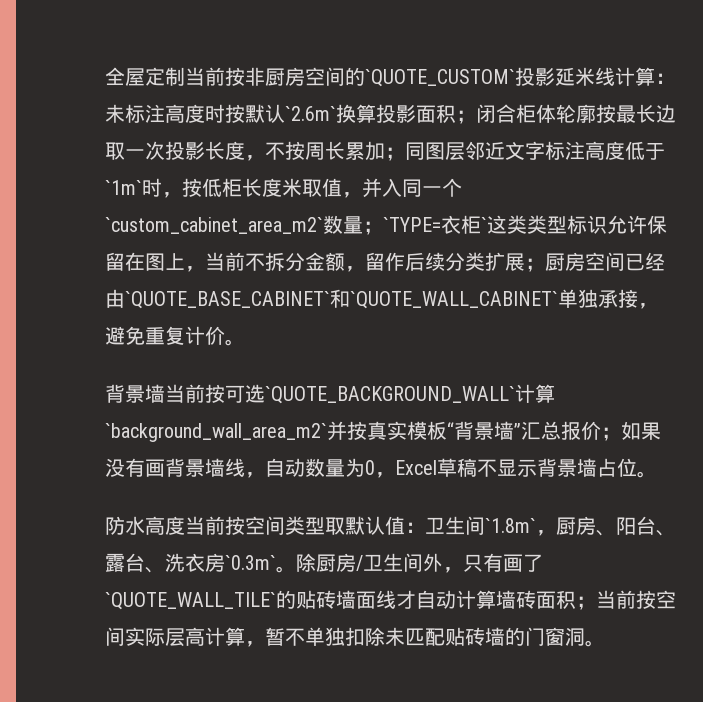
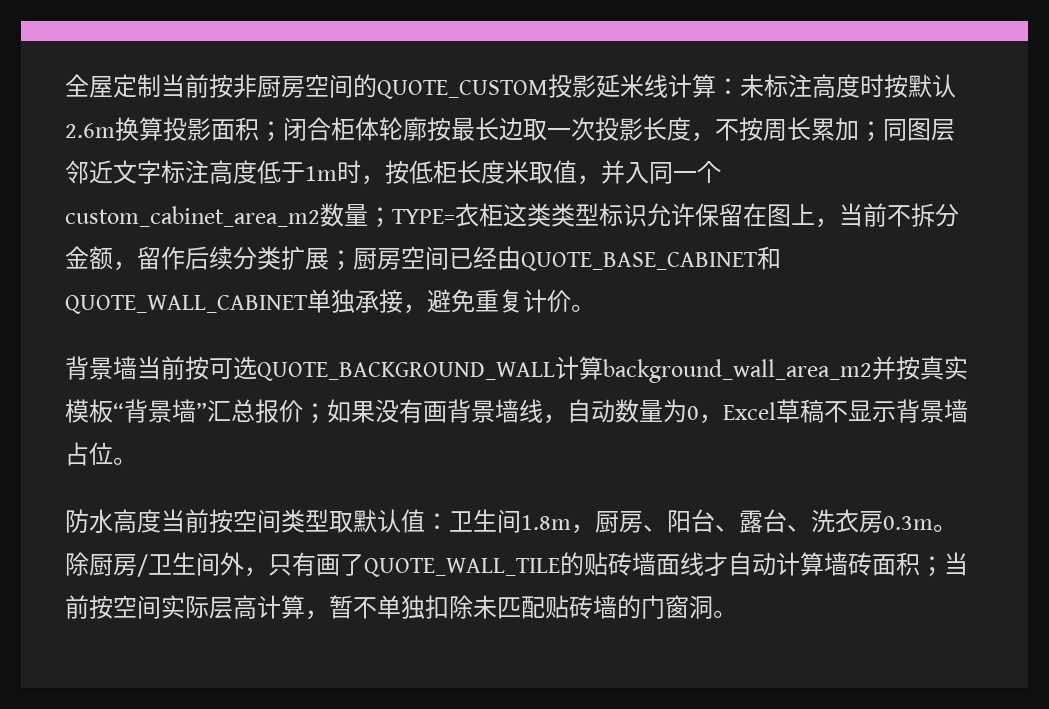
- 全屋定制当前按非厨房空间的`QUOTE_CUSTOM`投影延米线计算：
+ 全屋定制当前按非厨房空间的QUOTE_CUSTOM投影延米线计算：
- 未标注高度时按默认`2.6m`换算投影面积；
+ 未标注高度时按默认2.6m换算投影面积；
- 同图层邻近文字标注高度低于`1m`时，按低柜长度米取值，并入同一个`custom_cabinet_area_m2`数量；`TYPE=衣柜`这类类型标识允许保留在图上，当前不拆分金额，留作后续分类扩展；
+ 同图层邻近文字标注高度低于1m时，按低柜长度米取值，并入同一个custom_cabinet_area_m2数量；TYPE=衣柜这类类型标识允许保留在图上，当前不拆分金额，留作后续分类扩展；
- 厨房空间已经由`QUOTE_BASE_CABINET`和`QUOTE_WALL_CABINET`单独承接，避免重复计价。
+ 厨房空间已经由QUOTE_BASE_CABINET和QUOTE_WALL_CABINET单独承接，避免重复计价。
- 背景墙当前按可选`QUOTE_BACKGROUND_WALL`计算`background_wall_area_m2`并按真实模板“背景墙”汇总报价；如果没有画背景墙线，自动数量为0，Excel草稿不显示背景墙占位。
+ 背景墙当前按可选QUOTE_BACKGROUND_WALL计算background_wall_area_m2并按真实模板“背景墙”汇总报价；如果没有画背景墙线，自动数量为0，Excel草稿不显示背景墙占位。
- 防水高度当前按空间类型取默认值：卫生间`1.8m`，厨房、阳台、露台、洗衣房`0.3m`。
+ 防水高度当前按空间类型取默认值：卫生间1.8m，厨房、阳台、露台、洗衣房0.3m。
- 除厨房/卫生间外，只有画了`QUOTE_WALL_TILE`的贴砖墙面线才自动计算墙砖面积；当前按空间实际层高计算，暂不单独扣除未匹配贴砖墙的门窗洞。
+ 除厨房/卫生间外，只有画了QUOTE_WALL_TILE的贴砖墙面线才自动计算墙砖面积；当前按空间实际层高计算，暂不单独扣除未匹配贴砖墙的门窗洞。

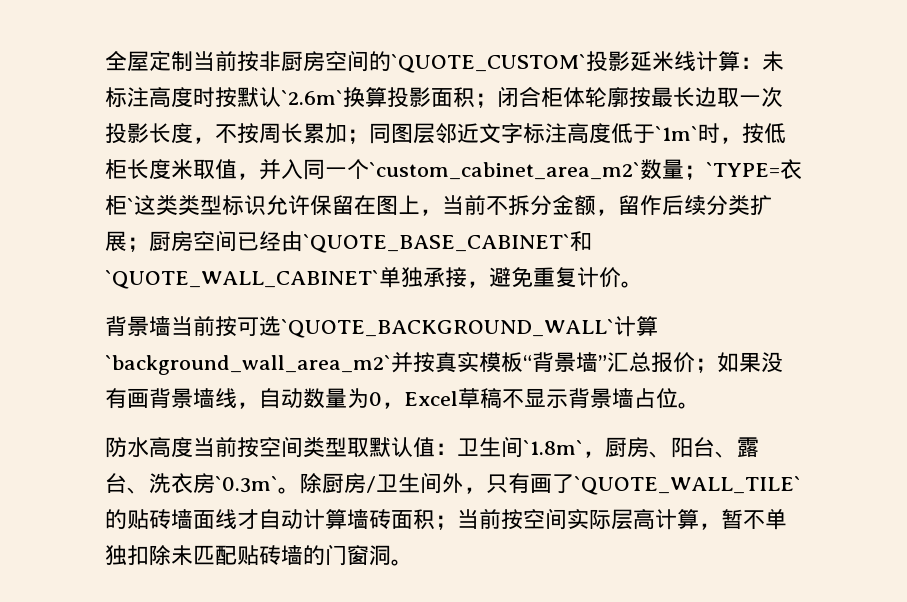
- 全屋定制当前按非厨房空间的QUOTE_CUSTOM投影延米线计算：
+ 全屋定制当前按非厨房空间的`QUOTE_CUSTOM`投影延米线计算：
- 未标注高度时按默认2.6m换算投影面积；
+ 未标注高度时按默认`2.6m`换算投影面积；
- 同图层邻近文字标注高度低于1m时，按低柜长度米取值，并入同一个custom_cabinet_area_m2数量；TYPE=衣柜这类类型标识允许保留在图上，当前不拆分金额，留作后续分类扩展；
+ 同图层邻近文字标注高度低于`1m`时，按低柜长度米取值，并入同一个`custom_cabinet_area_m2`数量；`TYPE=衣柜`这类类型标识允许保留在图上，当前不拆分金额，留作后续分类扩展；
- 厨房空间已经由QUOTE_BASE_CABINET和QUOTE_WALL_CABINET单独承接，避免重复计价。
+ 厨房空间已经由`QUOTE_BASE_CABINET`和`QUOTE_WALL_CABINET`单独承接，避免重复计价。
- 背景墙当前按可选QUOTE_BACKGROUND_WALL计算background_wall_area_m2并按真实模板“背景墙”汇总报价；如果没有画背景墙线，自动数量为0，Excel草稿不显示背景墙占位。
+ 背景墙当前按可选`QUOTE_BACKGROUND_WALL`计算`background_wall_area_m2`并按真实模板“背景墙”汇总报价；如果没有画背景墙线，自动数量为0，Excel草稿不显示背景墙占位。
- 防水高度当前按空间类型取默认值：卫生间1.8m，厨房、阳台、露台、洗衣房0.3m。
+ 防水高度当前按空间类型取默认值：卫生间`1.8m`，厨房、阳台、露台、洗衣房`0.3m`。
- 除厨房/卫生间外，只有画了QUOTE_WALL_TILE的贴砖墙面线才自动计算墙砖面积；当前按空间实际层高计算，暂不单独扣除未匹配贴砖墙的门窗洞。
+ 除厨房/卫生间外，只有画了`QUOTE_WALL_TILE`的贴砖墙面线才自动计算墙砖面积；当前按空间实际层高计算，暂不单独扣除未匹配贴砖墙的门窗洞。

